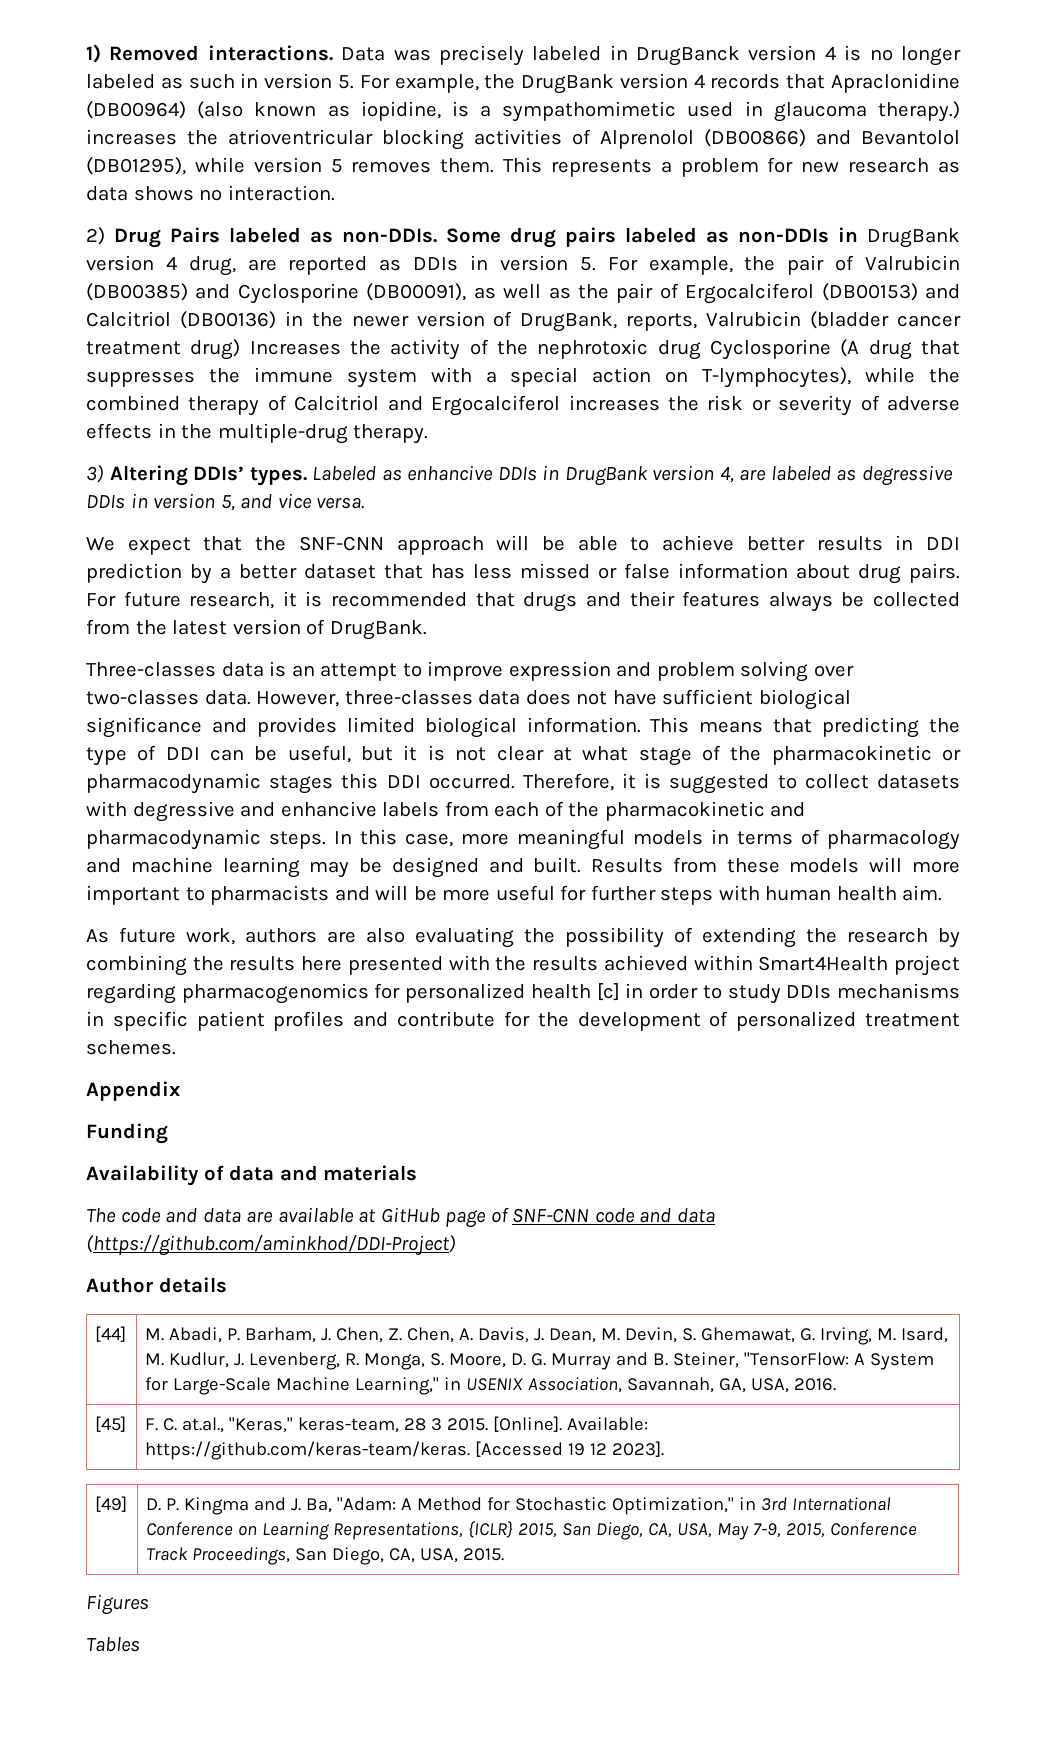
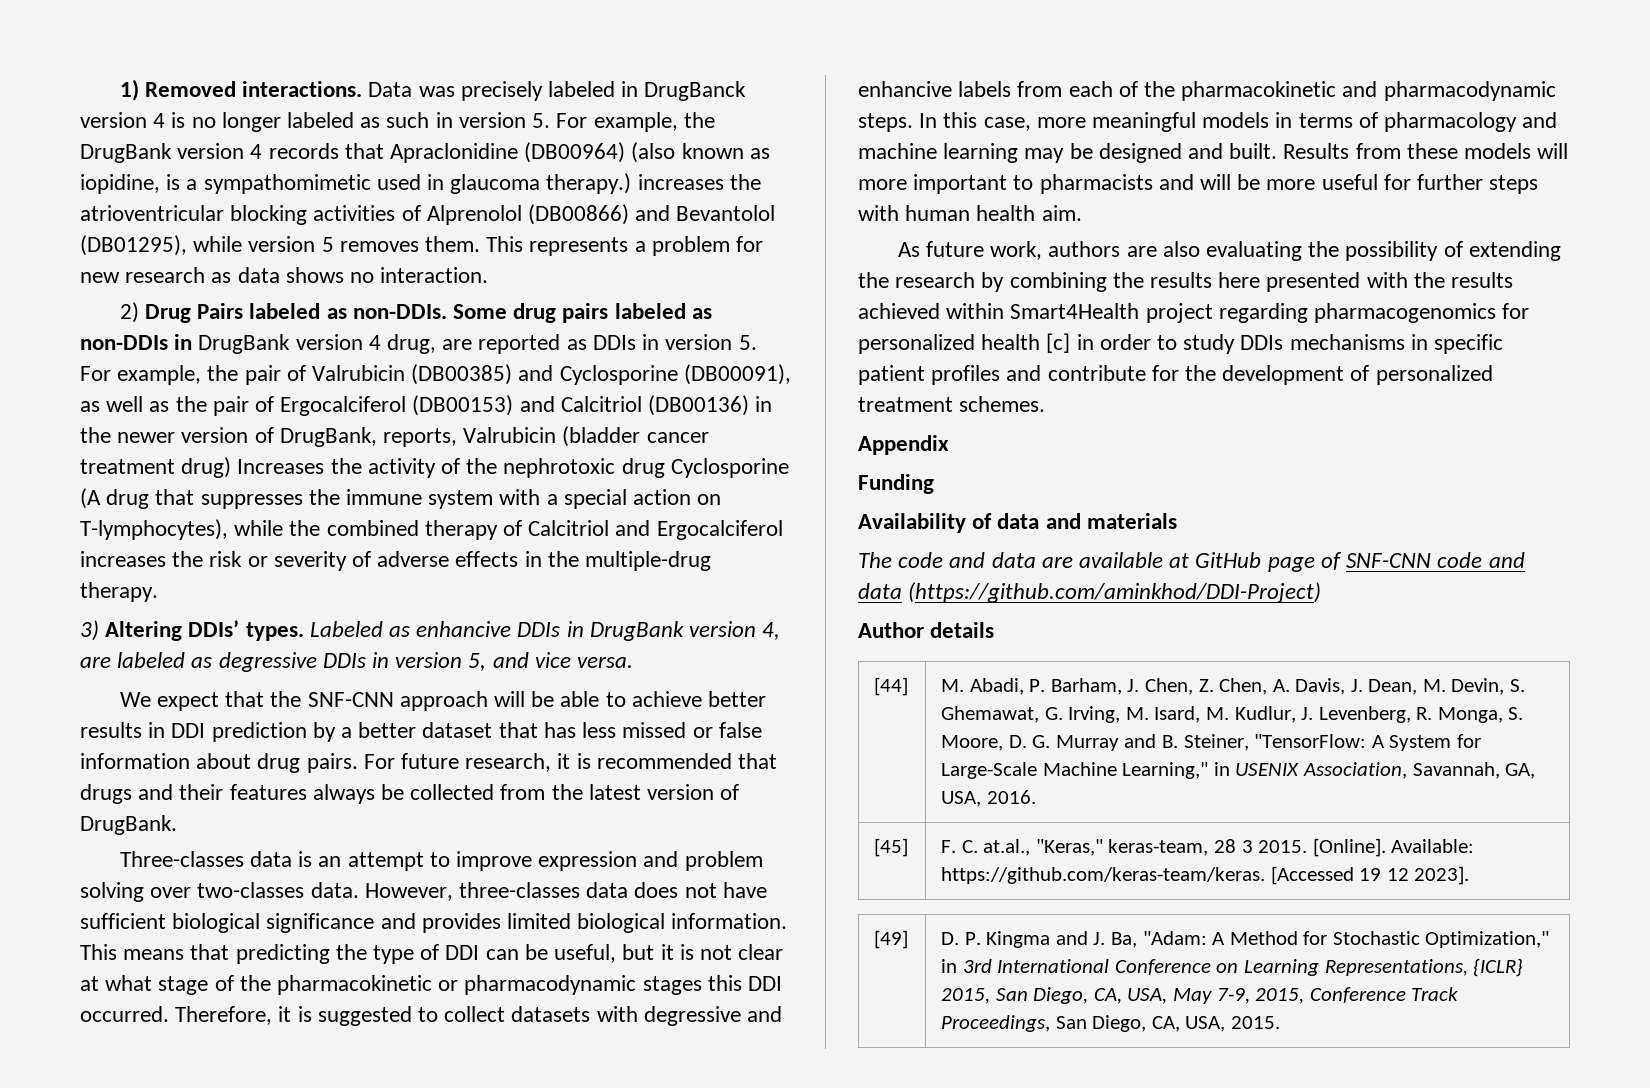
- Figures
- Tables

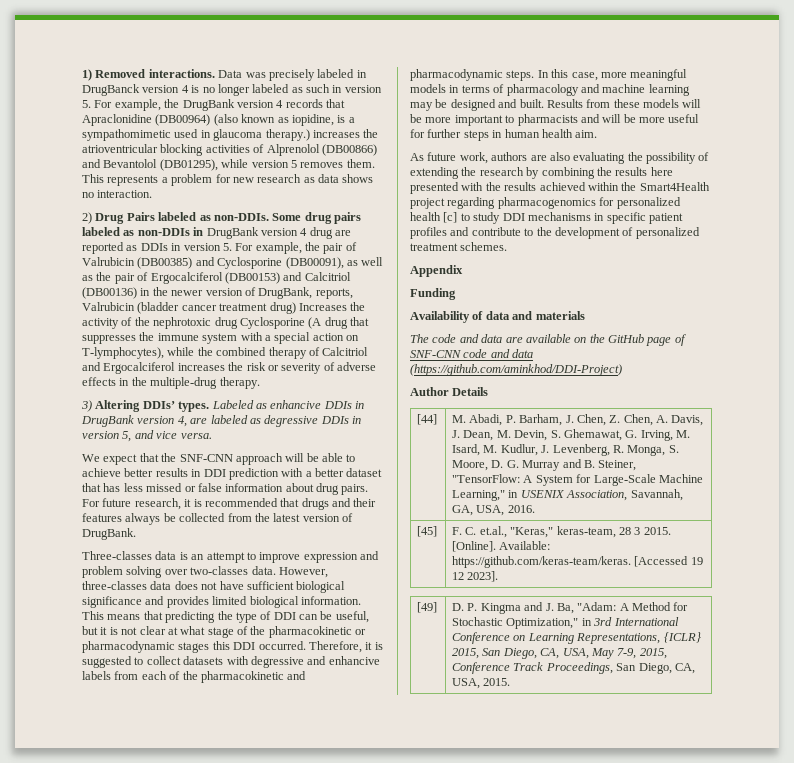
- Some drug pairs labeled as non-DDIs in DrugBank version 4 drug, are reported as DDIs in version 5. For example, the pair of Valrubicin (DB00385) and Cyclosporine (DB00091), as well as the pair of Ergocalciferol (DB00153) and Calcitriol (DB00136) in the newer version of DrugBank, reports, Valrubicin (bladder cancer treatment drug) Increases the activity of the nephrotoxic drug Cyclosporine (A drug that suppresses the immune system with a special action on T-lymphocytes), while the combined therapy of Calcitriol and Ergocalciferol increases the risk or severity of adverse effects in the multiple-drug therapy.
+ Some drug pairs labeled as non-DDIs in DrugBank version 4 drug are reported as DDIs in version 5. For example, the pair of Valrubicin (DB00385) and Cyclosporine (DB00091), as well as the pair of Ergocalciferol (DB00153) and Calcitriol (DB00136) in the newer version of DrugBank, reports, Valrubicin (bladder cancer treatment drug) Increases the activity of the nephrotoxic drug Cyclosporine (A drug that suppresses the immune system with a special action on T-lymphocytes), while the combined therapy of Calcitriol and Ergocalciferol increases the risk or severity of adverse effects in the multiple-drug therapy.
- We expect that the SNF-CNN approach will be able to achieve better results in DDI prediction by a better dataset that has less missed or false information about drug pairs.
+ We expect that the SNF-CNN approach will be able to achieve better results in DDI prediction with a better dataset that has less missed or false information about drug pairs.
- Results from these models will more important to pharmacists and will be more useful for further steps with human health aim.
+ Results from these models will be more important to pharmacists and will be more useful for further steps in human health aim.
- As future work, authors are also evaluating the possibility of extending the research by combining the results here presented with the results achieved within Smart4Health project regarding pharmacogenomics for personalized health [c] in order to study DDIs mechanisms in specific patient profiles and contribute for the development of personalized treatment schemes.
+ As future work, authors are also evaluating the possibility of extending the research by combining the results here presented with the results achieved within the Smart4Health project regarding pharmacogenomics for personalized health [c] to study DDI mechanisms in specific patient profiles and contribute to the development of personalized treatment schemes.
- The code and data are available at GitHub page of SNF-CNN code and data (https://github.com/aminkhod/DDI-Project)
+ The code and data are available on the GitHub page of SNF-CNN code and data (https://github.com/aminkhod/DDI-Project)
- Author details
+ Author Details
- [45] | F. C. at.al., "Keras," keras-team, 28 3 2015. [Online]. Available: https://github.com/keras-team/keras. [Accessed 19 12 2023].
+ [45] | F. C. et.al., "Keras," keras-team, 28 3 2015. [Online]. Available: https://github.com/keras-team/keras. [Accessed 19 12 2023].

